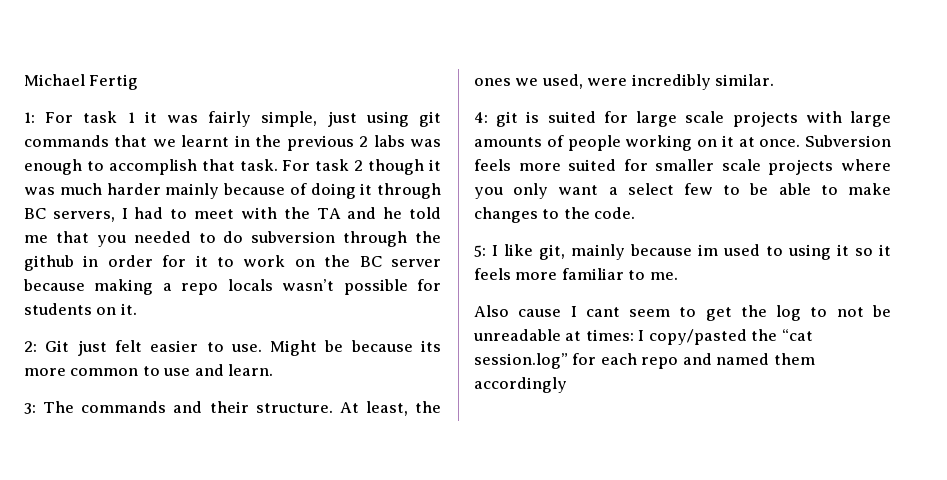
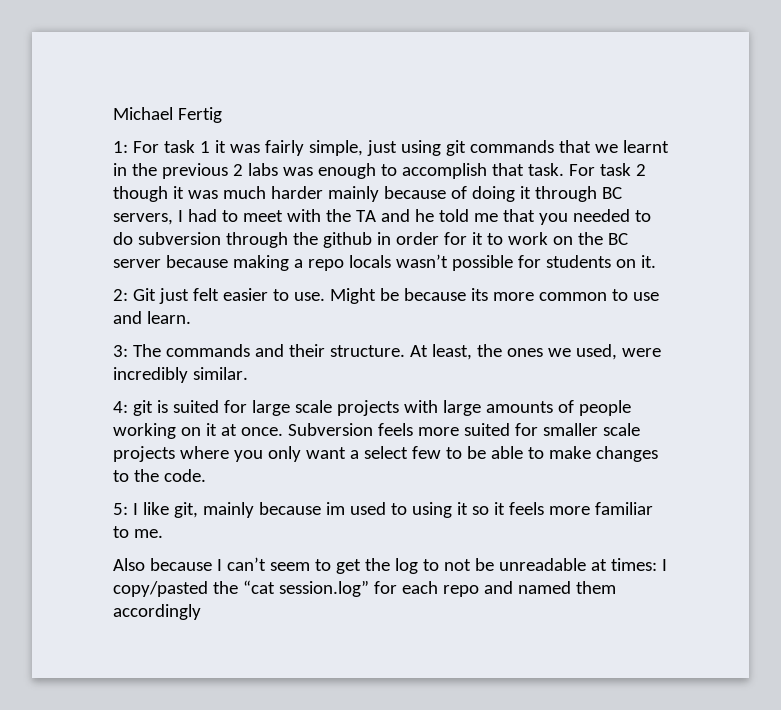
- Also cause I cant seem to get the log to not be unreadable at times: I copy/pasted the “cat session.log” for each repo and named them accordingly
+ Also because I can’t seem to get the log to not be unreadable at times: I copy/pasted the “cat session.log” for each repo and named them accordingly

